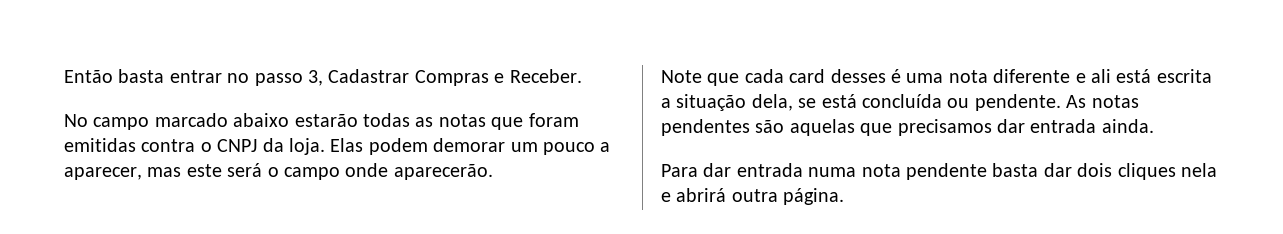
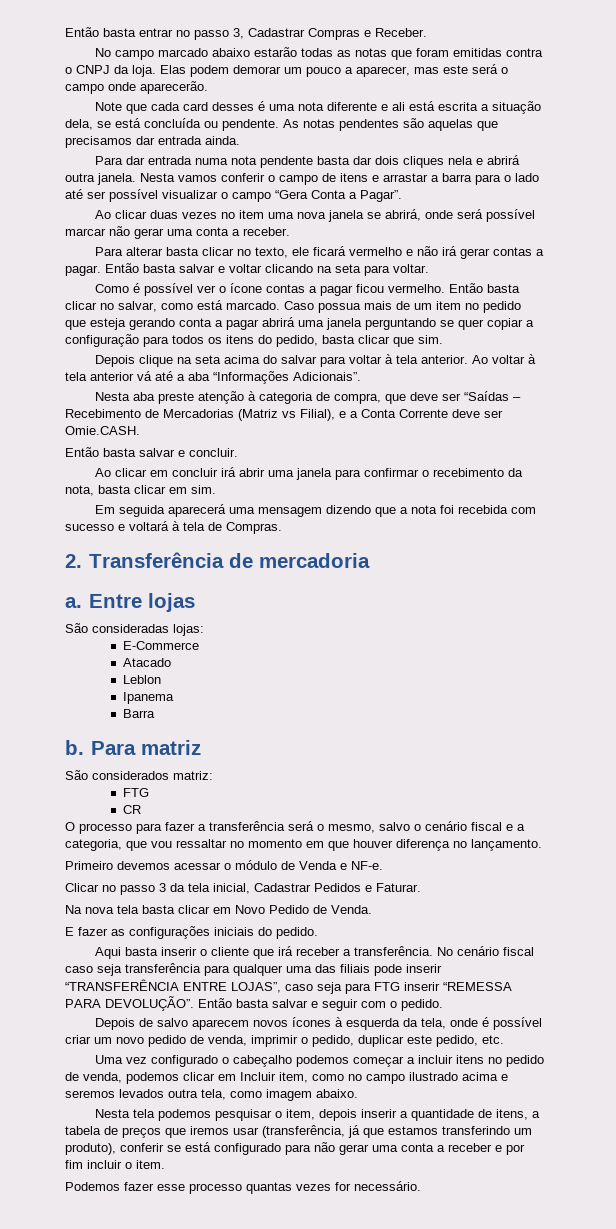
- Para dar entrada numa nota pendente basta dar dois cliques nela e abrirá outra página.
+ Para dar entrada numa nota pendente basta dar dois cliques nela e abrirá outra janela. Nesta vamos conferir o campo de itens e arrastar a barra para o lado até ser possível visualizar o campo “Gera Conta a Pagar”.
+ Ao clicar duas vezes no item uma nova janela se abrirá, onde será possível marcar não gerar uma conta a receber.
+ Para alterar basta clicar no texto, ele ficará vermelho e não irá gerar contas a pagar. Então basta salvar e voltar clicando na seta para voltar.
+ Como é possível ver o ícone contas a pagar ficou vermelho. Então basta clicar no salvar, como está marcado. Caso possua mais de um item no pedido que esteja gerando conta a pagar abrirá uma janela perguntando se quer copiar a configuração para todos os itens do pedido, basta clicar que sim.
+ Depois clique na seta acima do salvar para voltar à tela anterior. Ao voltar à tela anterior vá até a aba “Informações Adicionais”.
+ Nesta aba preste atenção à categoria de compra, que deve ser “Saídas – Recebimento de Mercadorias (Matriz vs Filial), e a Conta Corrente deve ser Omie.CASH.
+ Então basta salvar e concluir.
+ Ao clicar em concluir irá abrir uma janela para confirmar o recebimento da nota, basta clicar em sim.
+ Em seguida aparecerá uma mensagem dizendo que a nota foi recebida com sucesso e voltará à tela de Compras.
+ 2. Transferência de mercadoria
+ a. Entre lojas
+ São consideradas lojas:
+ E-Commerce
+ Atacado
+ Leblon
+ Ipanema
+ Barra
+ b. Para matriz
+ São considerados matriz:
+ FTG
+ CR
+ O processo para fazer a transferência será o mesmo, salvo o cenário fiscal e a categoria, que vou ressaltar no momento em que houver diferença no lançamento.
+ Primeiro devemos acessar o módulo de Venda e NF-e.
+ Clicar no passo 3 da tela inicial, Cadastrar Pedidos e Faturar.
+ Na nova tela basta clicar em Novo Pedido de Venda.
+ E fazer as configurações iniciais do pedido.
+ Aqui basta inserir o cliente que irá receber a transferência. No cenário fiscal caso seja transferência para qualquer uma das filiais pode inserir “TRANSFERÊNCIA ENTRE LOJAS”, caso seja para FTG inserir “REMESSA PARA DEVOLUÇÃO”. Então basta salvar e seguir com o pedido.
+ Depois de salvo aparecem novos ícones à esquerda da tela, onde é possível criar um novo pedido de venda, imprimir o pedido, duplicar este pedido, etc.
+ Uma vez configurado o cabeçalho podemos começar a incluir itens no pedido de venda, podemos clicar em Incluir item, como no campo ilustrado acima e seremos levados outra tela, como imagem abaixo.
+ Nesta tela podemos pesquisar o item, depois inserir a quantidade de itens, a tabela de preços que iremos usar (transferência, já que estamos transferindo um produto), conferir se está configurado para não gerar uma conta a receber e por fim incluir o item.
+ Podemos fazer esse processo quantas vezes for necessário.

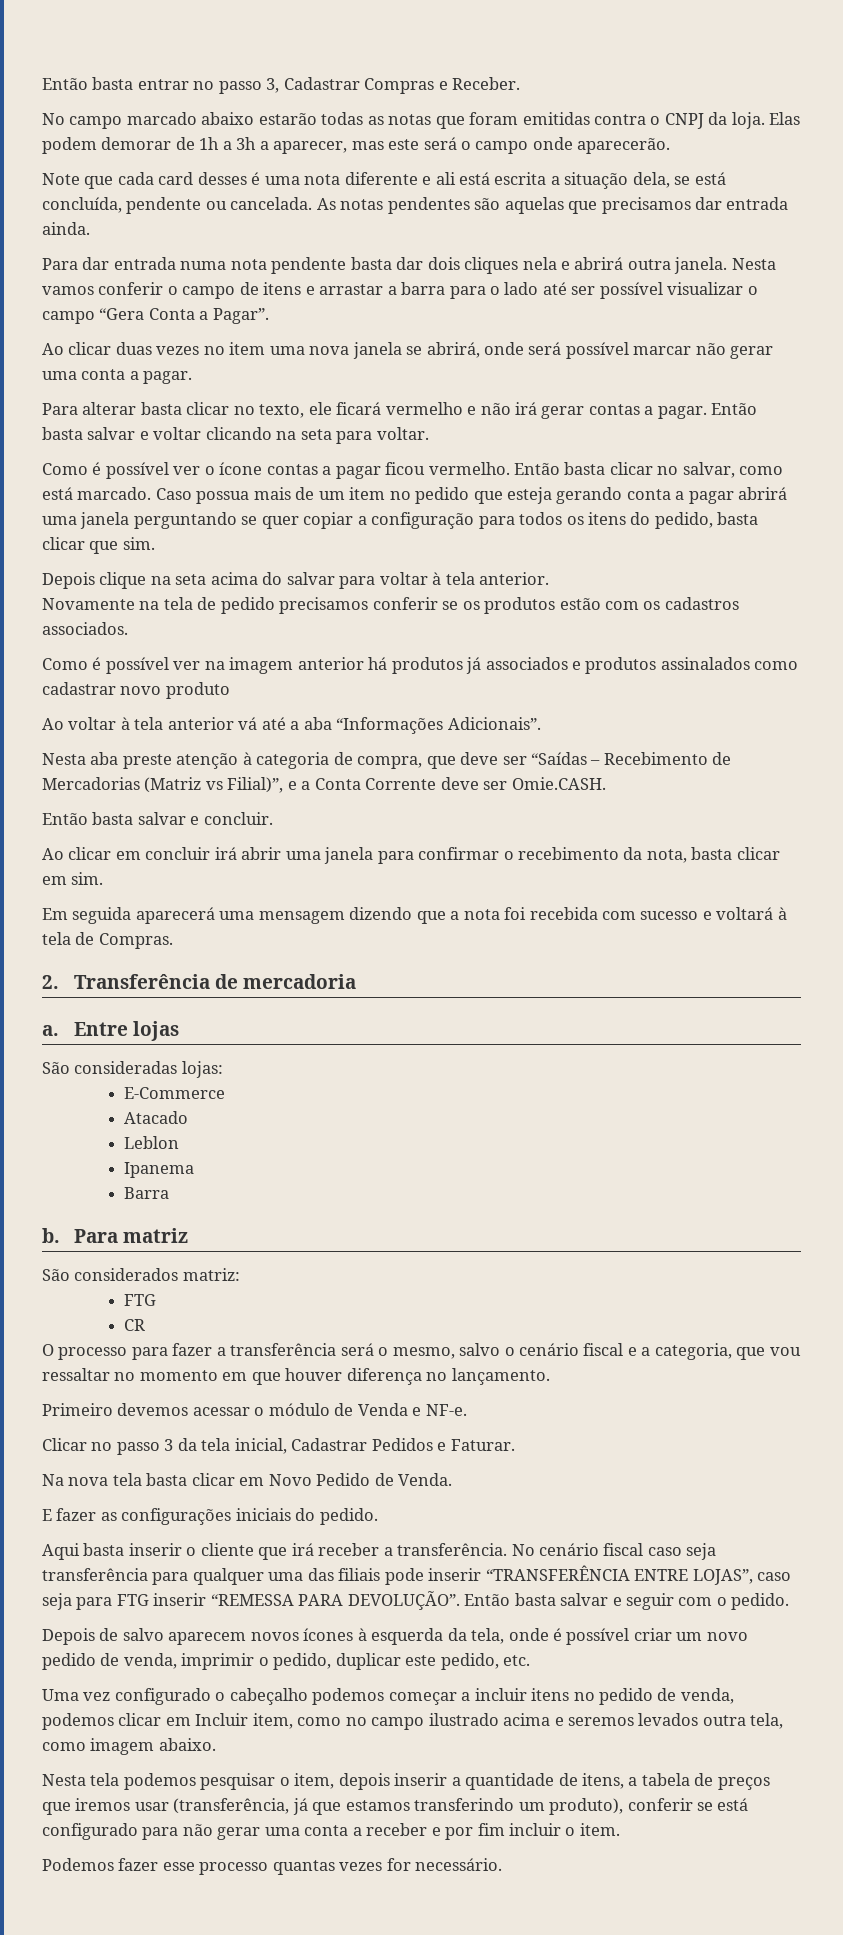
- Elas podem demorar um pouco a aparecer, mas este será o campo onde aparecerão.
+ Elas podem demorar de 1h a 3h a aparecer, mas este será o campo onde aparecerão.
- Note que cada card desses é uma nota diferente e ali está escrita a situação dela, se está concluída ou pendente.
+ Note que cada card desses é uma nota diferente e ali está escrita a situação dela, se está concluída, pendente ou cancelada.
- Ao clicar duas vezes no item uma nova janela se abrirá, onde será possível marcar não gerar uma conta a receber.
+ Ao clicar duas vezes no item uma nova janela se abrirá, onde será possível marcar não gerar uma conta a pagar.
- Depois clique na seta acima do salvar para voltar à tela anterior. Ao voltar à tela anterior vá até a aba “Informações Adicionais”.
+ Depois clique na seta acima do salvar para voltar à tela anterior.
+ Novamente na tela de pedido precisamos conferir se os produtos estão com os cadastros associados.
+ Como é possível ver na imagem anterior há produtos já associados e produtos assinalados como cadastrar novo produto
+ Ao voltar à tela anterior vá até a aba “Informações Adicionais”.
- Nesta aba preste atenção à categoria de compra, que deve ser “Saídas – Recebimento de Mercadorias (Matriz vs Filial), e a Conta Corrente deve ser Omie.CASH.
+ Nesta aba preste atenção à categoria de compra, que deve ser “Saídas – Recebimento de Mercadorias (Matriz vs Filial)”, e a Conta Corrente deve ser Omie.CASH.

